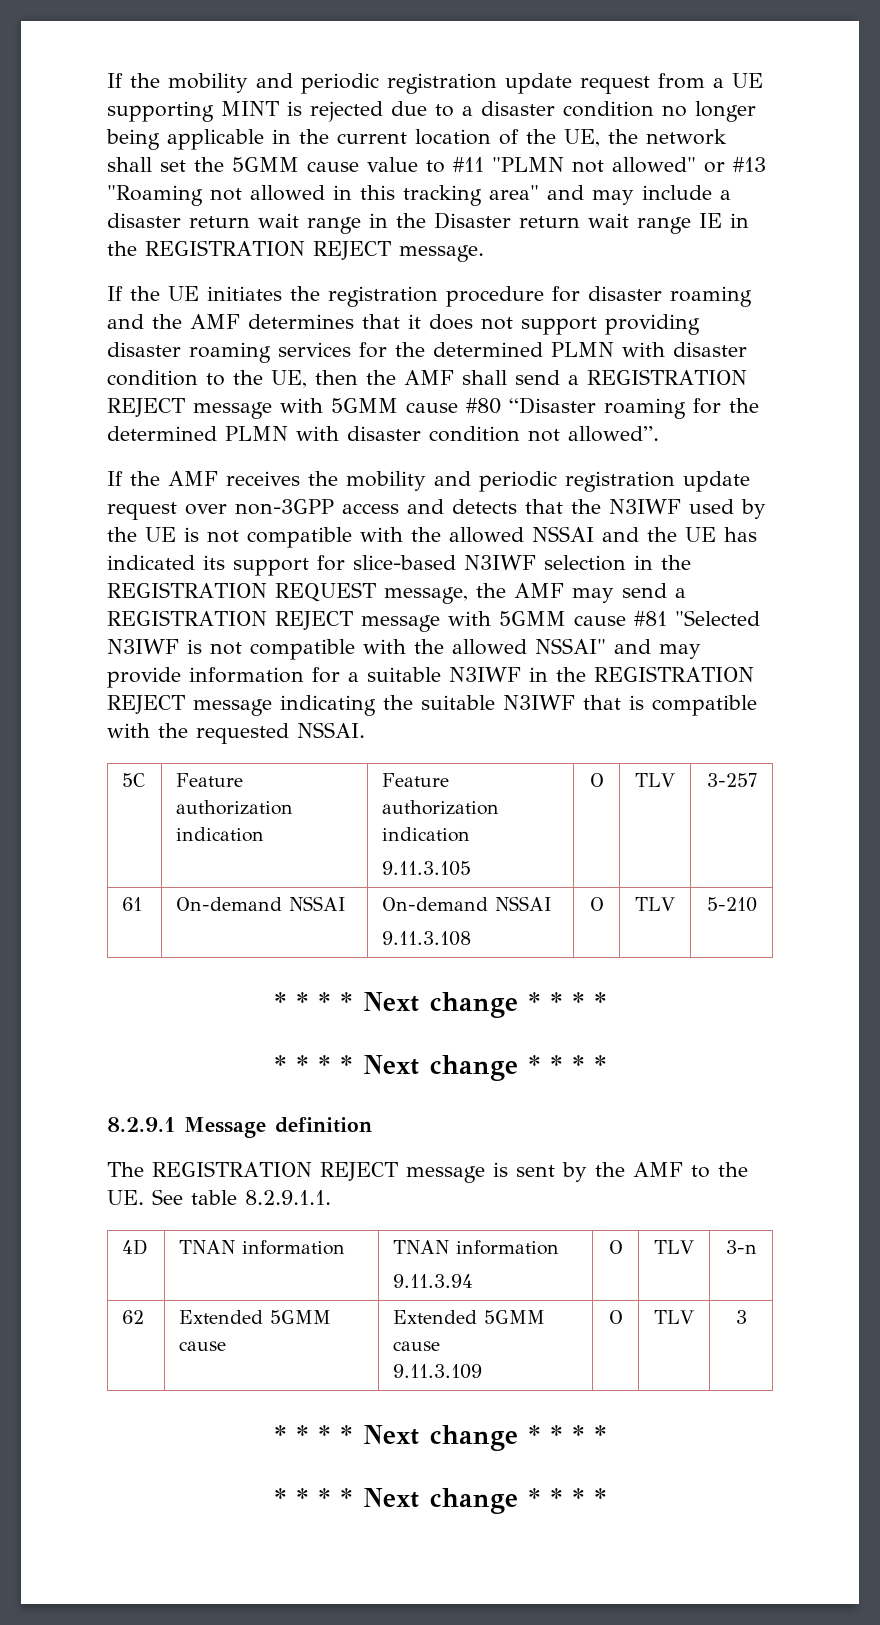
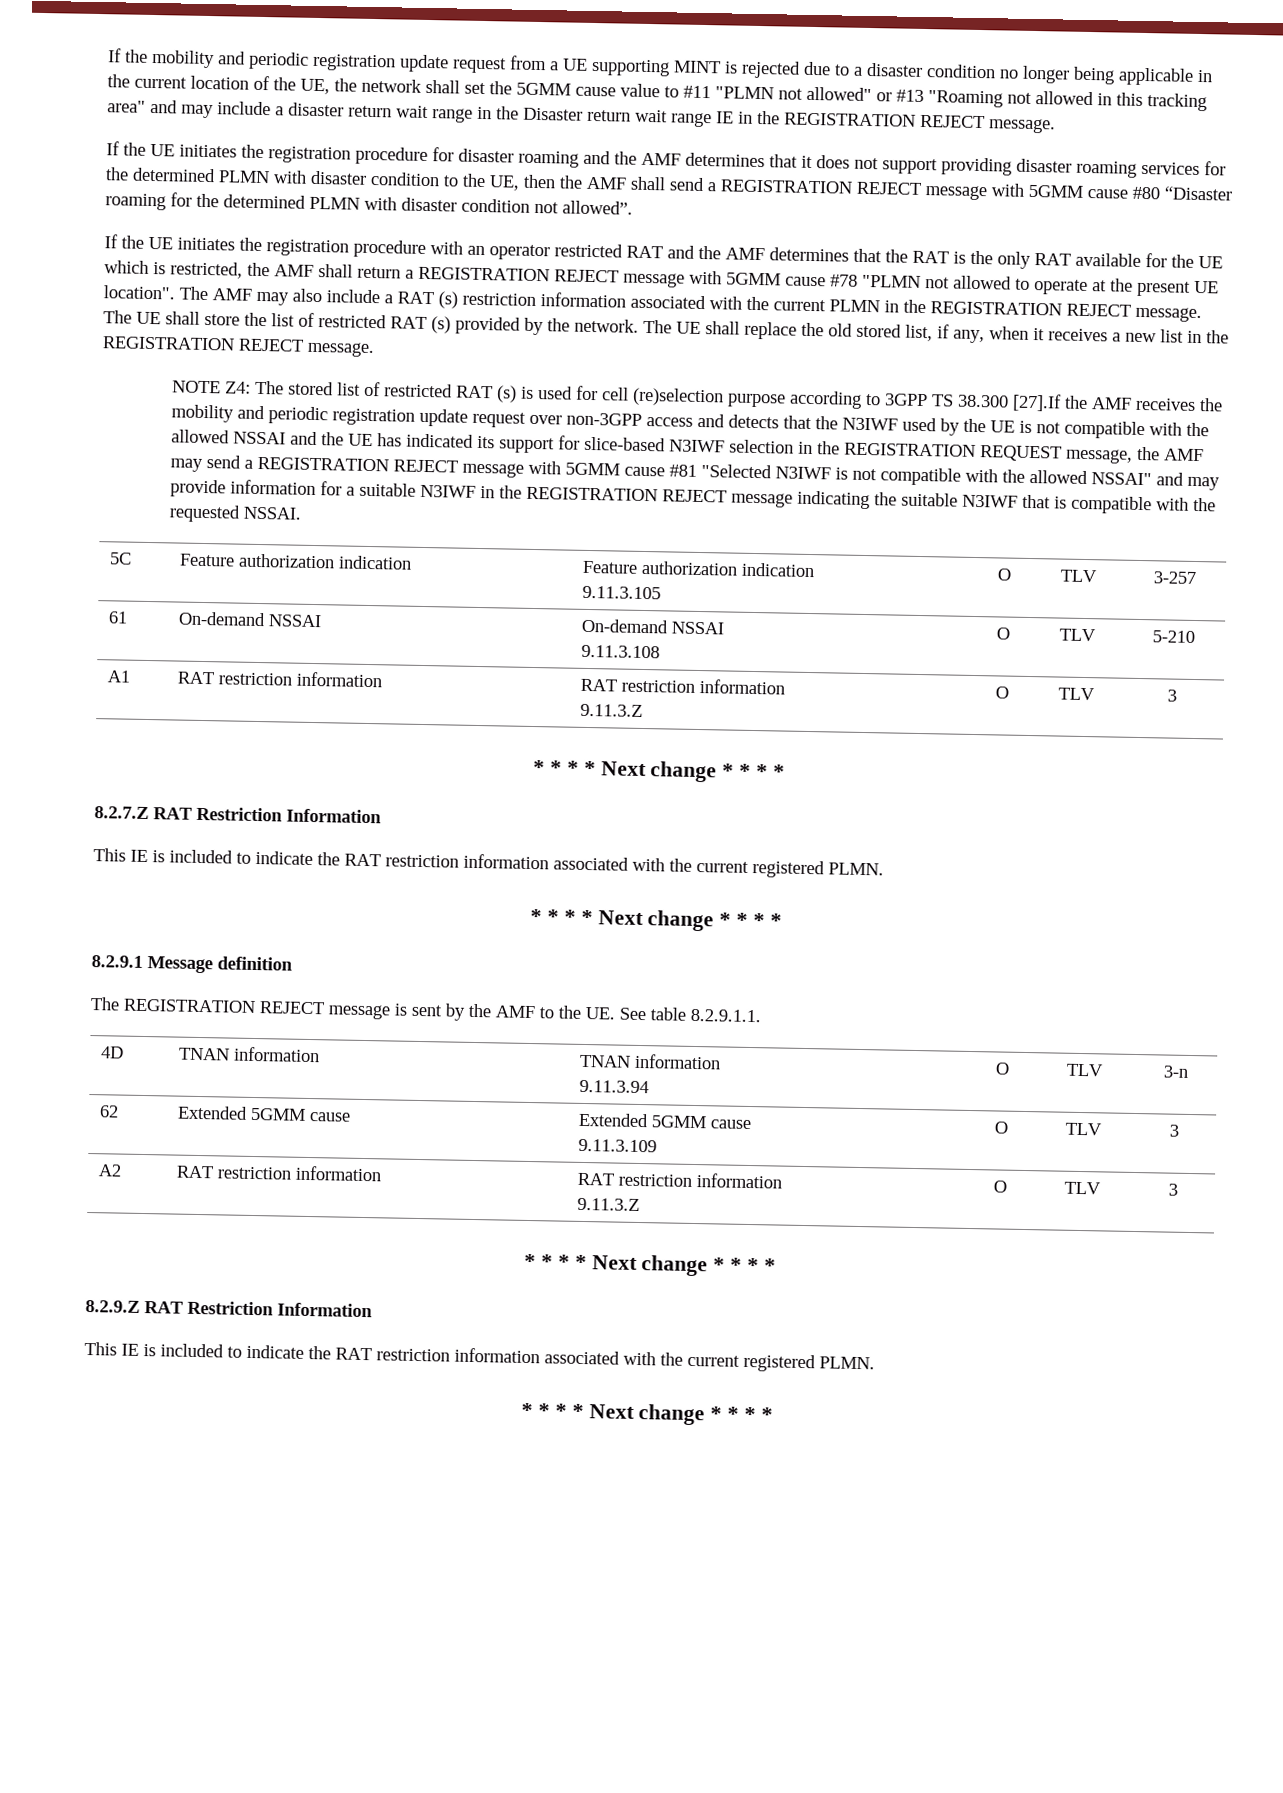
- If the AMF receives the mobility and periodic registration update request over non-3GPP access and detects that the N3IWF used by the UE is not compatible with the allowed NSSAI and the UE has indicated its support for slice-based N3IWF selection in the REGISTRATION REQUEST message, the AMF may send a REGISTRATION REJECT message with 5GMM cause #81 "Selected N3IWF is not compatible with the allowed NSSAI" and may provide information for a suitable N3IWF in the REGISTRATION REJECT message indicating the suitable N3IWF that is compatible with the requested NSSAI.
+ If the UE initiates the registration procedure with an operator restricted RAT and the AMF determines that the RAT is the only RAT available for the UE which is restricted, the AMF shall return a REGISTRATION REJECT message with 5GMM cause #78 "PLMN not allowed to operate at the present UE location". The AMF may also include a RAT (s) restriction information associated with the current PLMN in the REGISTRATION REJECT message. The UE shall store the list of restricted RAT (s) provided by the network. The UE shall replace the old stored list, if any, when it receives a new list in the REGISTRATION REJECT message.
+ NOTE Z4: The stored list of restricted RAT (s) is used for cell (re)selection purpose according to 3GPP TS 38.300 [27].If the AMF receives the mobility and periodic registration update request over non-3GPP access and detects that the N3IWF used by the UE is not compatible with the allowed NSSAI and the UE has indicated its support for slice-based N3IWF selection in the REGISTRATION REQUEST message, the AMF may send a REGISTRATION REJECT message with 5GMM cause #81 "Selected N3IWF is not compatible with the allowed NSSAI" and may provide information for a suitable N3IWF in the REGISTRATION REJECT message indicating the suitable N3IWF that is compatible with the requested NSSAI.
+ A1 | RAT restriction information | RAT restriction information
+ 9.11.3.Z | O | TLV | 3
+ 8.2.7.Z RAT Restriction Information
+ This IE is included to indicate the RAT restriction information associated with the current registered PLMN.
+ A2 | RAT restriction information | RAT restriction information
+ 9.11.3.Z | O | TLV | 3
+ 8.2.9.Z RAT Restriction Information
+ This IE is included to indicate the RAT restriction information associated with the current registered PLMN.

